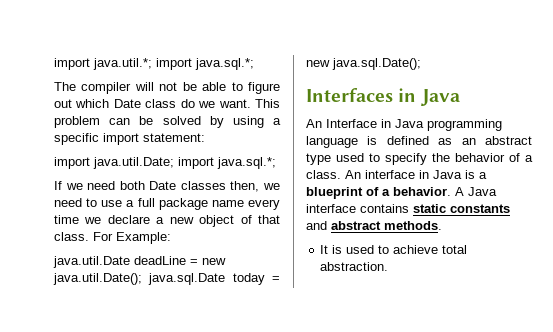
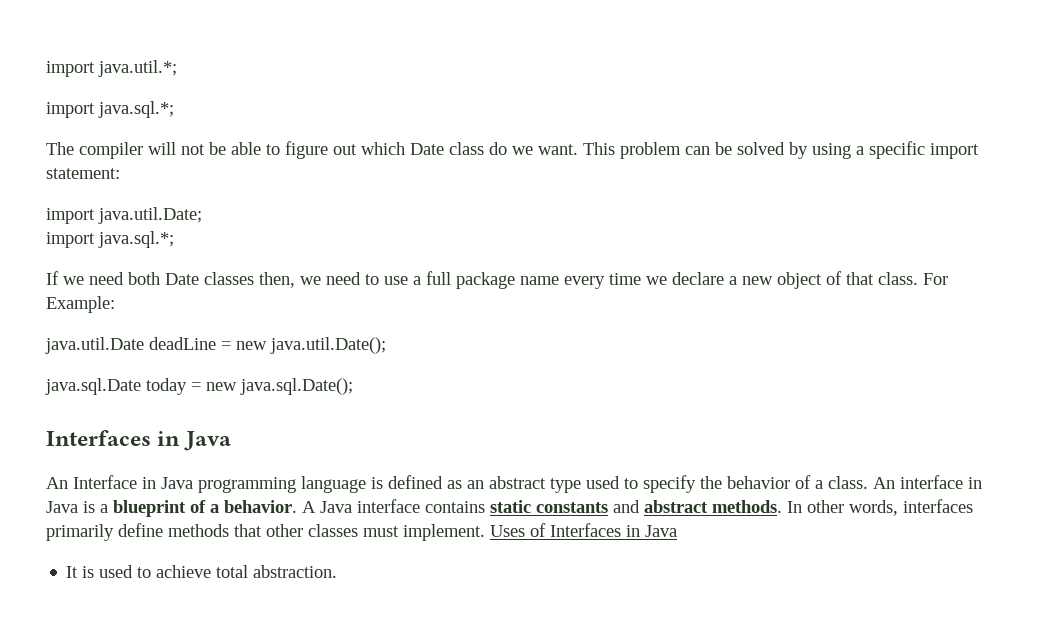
- import java.util.*; import java.sql.*;
+ import java.util.*;
+ import java.sql.*;
- import java.util.Date; import java.sql.*;
+ import java.util.Date;
+ import java.sql.*;
- java.util.Date deadLine = new java.util.Date(); java.sql.Date today = new java.sql.Date();
+ java.util.Date deadLine = new java.util.Date();
+ java.sql.Date today = new java.sql.Date();
+ In other words, interfaces primarily define methods that other classes must implement. Uses of Interfaces in Java

